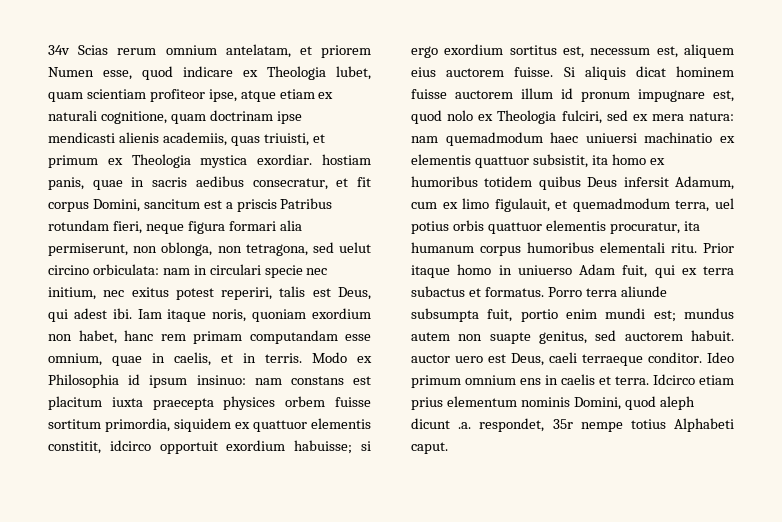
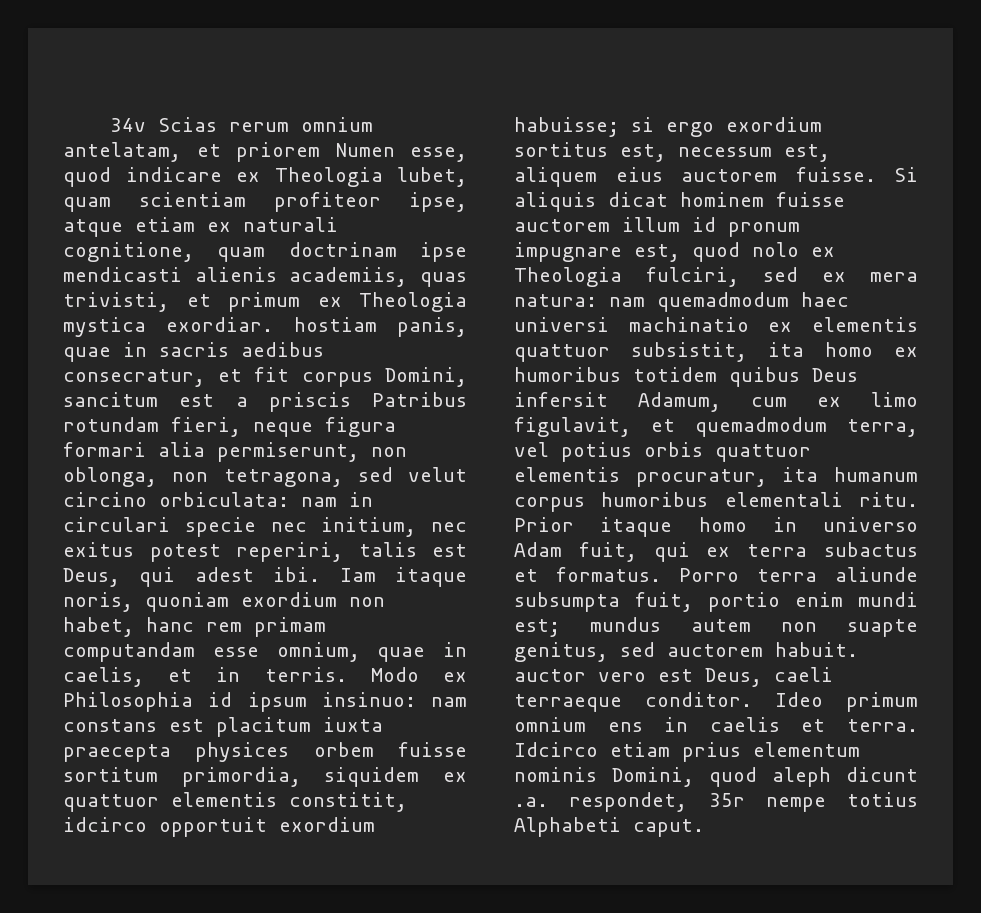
- 34v Scias rerum omnium antelatam, et priorem Numen esse, quod indicare ex Theologia lubet, quam scientiam profiteor ipse, atque etiam ex naturali cognitione, quam doctrinam ipse mendicasti alienis academiis, quas triuisti, et primum ex Theologia mystica exordiar. hostiam panis, quae in sacris aedibus consecratur, et fit corpus Domini, sancitum est a priscis Patribus rotundam fieri, neque figura formari alia permiserunt, non oblonga, non tetragona, sed uelut circino orbiculata:
+ 34v Scias rerum omnium antelatam, et priorem Numen esse, quod indicare ex Theologia lubet, quam scientiam profiteor ipse, atque etiam ex naturali cognitione, quam doctrinam ipse mendicasti alienis academiis, quas trivisti, et primum ex Theologia mystica exordiar. hostiam panis, quae in sacris aedibus consecratur, et fit corpus Domini, sancitum est a priscis Patribus rotundam fieri, neque figura formari alia permiserunt, non oblonga, non tetragona, sed velut circino orbiculata:
- Si aliquis dicat hominem fuisse auctorem illum id pronum impugnare est, quod nolo ex Theologia fulciri, sed ex mera natura: nam quemadmodum haec uniuersi machinatio ex elementis quattuor subsistit, ita homo ex humoribus totidem quibus Deus infersit Adamum, cum ex limo figulauit, et quemadmodum terra, uel potius orbis quattuor elementis procuratur, ita humanum corpus humoribus elementali ritu.
+ Si aliquis dicat hominem fuisse auctorem illum id pronum impugnare est, quod nolo ex Theologia fulciri, sed ex mera natura: nam quemadmodum haec universi machinatio ex elementis quattuor subsistit, ita homo ex humoribus totidem quibus Deus infersit Adamum, cum ex limo figulavit, et quemadmodum terra, vel potius orbis quattuor elementis procuratur, ita humanum corpus humoribus elementali ritu.
- Prior itaque homo in uniuerso Adam fuit, qui ex terra subactus et formatus.
+ Prior itaque homo in universo Adam fuit, qui ex terra subactus et formatus.
- Porro terra aliunde subsumpta fuit, portio enim mundi est; mundus autem non suapte genitus, sed auctorem habuit. auctor uero est Deus, caeli terraeque conditor.
+ Porro terra aliunde subsumpta fuit, portio enim mundi est; mundus autem non suapte genitus, sed auctorem habuit. auctor vero est Deus, caeli terraeque conditor.

